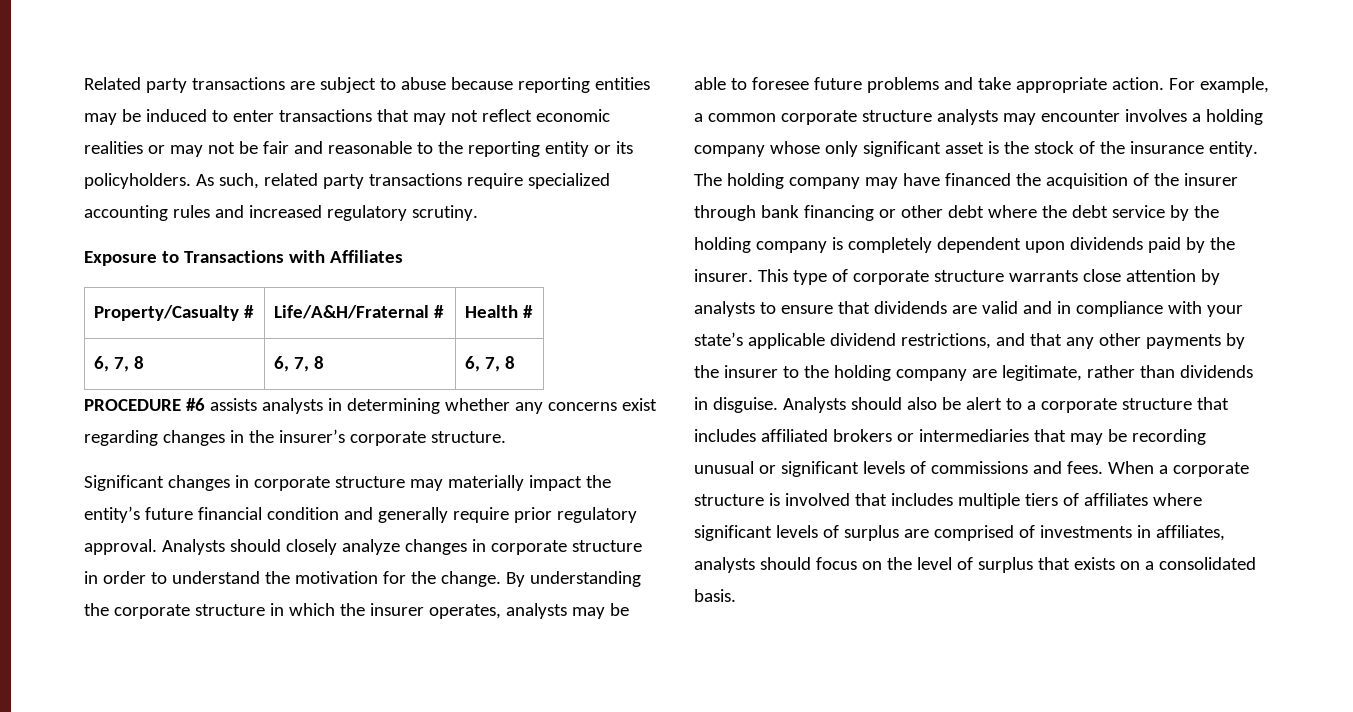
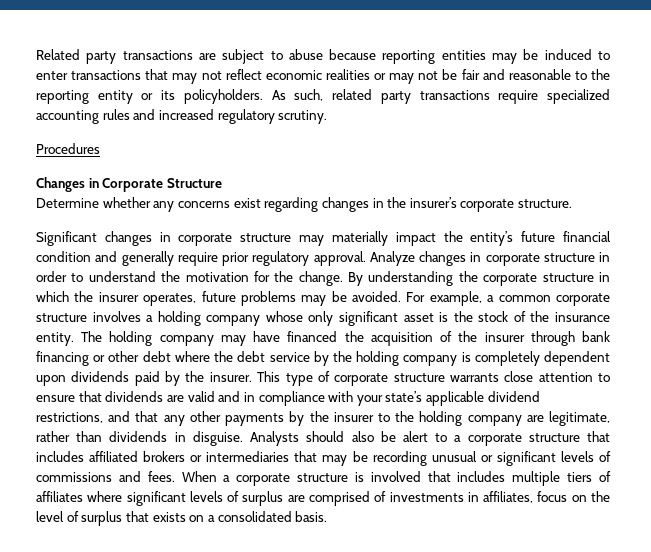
- Exposure to Transactions with Affiliates
- Property/Casualty # | Life/A&H/Fraternal # | Health #
- 6, 7, 8 | 6, 7, 8 | 6, 7, 8
- PROCEDURE #6 assists analysts in determining whether any concerns exist regarding changes in the insurer’s corporate structure.
+ Procedures
+ Changes in Corporate Structure
+ Determine whether any concerns exist regarding changes in the insurer’s corporate structure.
- Analysts should closely analyze changes in corporate structure in order to understand the motivation for the change.
+ Analyze changes in corporate structure in order to understand the motivation for the change.
- By understanding the corporate structure in which the insurer operates, analysts may be able to foresee future problems and take appropriate action.
+ By understanding the corporate structure in which the insurer operates, future problems may be avoided.
- For example, a common corporate structure analysts may encounter involves a holding company whose only significant asset is the stock of the insurance entity.
+ For example, a common corporate structure involves a holding company whose only significant asset is the stock of the insurance entity.
- This type of corporate structure warrants close attention by analysts to ensure that dividends are valid and in compliance with your state’s applicable dividend restrictions, and that any other payments by the insurer to the holding company are legitimate, rather than dividends in disguise.
+ This type of corporate structure warrants close attention to ensure that dividends are valid and in compliance with your state’s applicable dividend restrictions, and that any other payments by the insurer to the holding company are legitimate, rather than dividends in disguise.
- When a corporate structure is involved that includes multiple tiers of affiliates where significant levels of surplus are comprised of investments in affiliates, analysts should focus on the level of surplus that exists on a consolidated basis.
+ When a corporate structure is involved that includes multiple tiers of affiliates where significant levels of surplus are comprised of investments in affiliates, focus on the level of surplus that exists on a consolidated basis.

